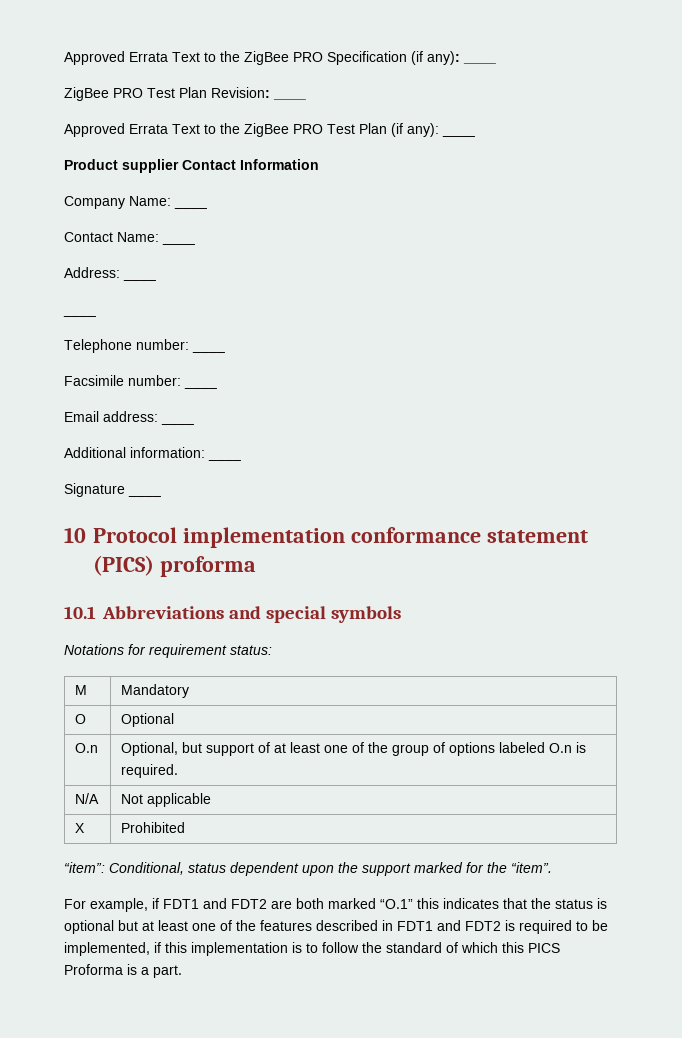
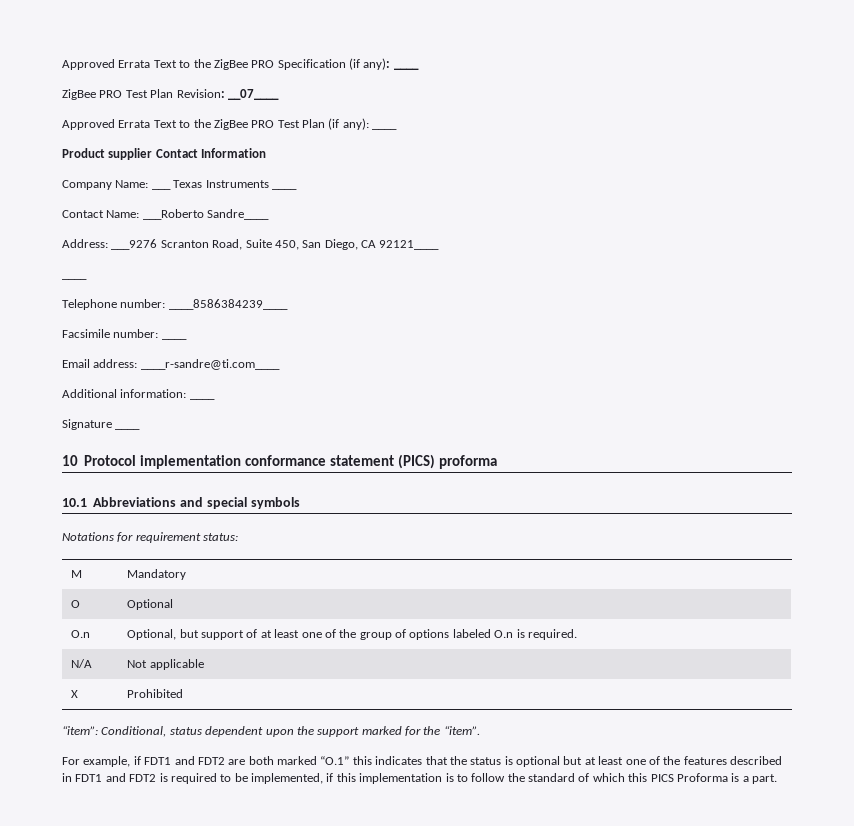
- ZigBee PRO Test Plan Revision: ____
+ ZigBee PRO Test Plan Revision: __07____
- Company Name: ____
+ Company Name: ___ Texas Instruments ____
- Contact Name: ____
+ Contact Name: ___Roberto Sandre____
- Address: ____
+ Address: ___9276 Scranton Road, Suite 450, San Diego, CA 92121____
- Telephone number: ____
+ Telephone number: ____8586384239____
- Email address: ____
+ Email address: ____r-sandre@ti.com____

